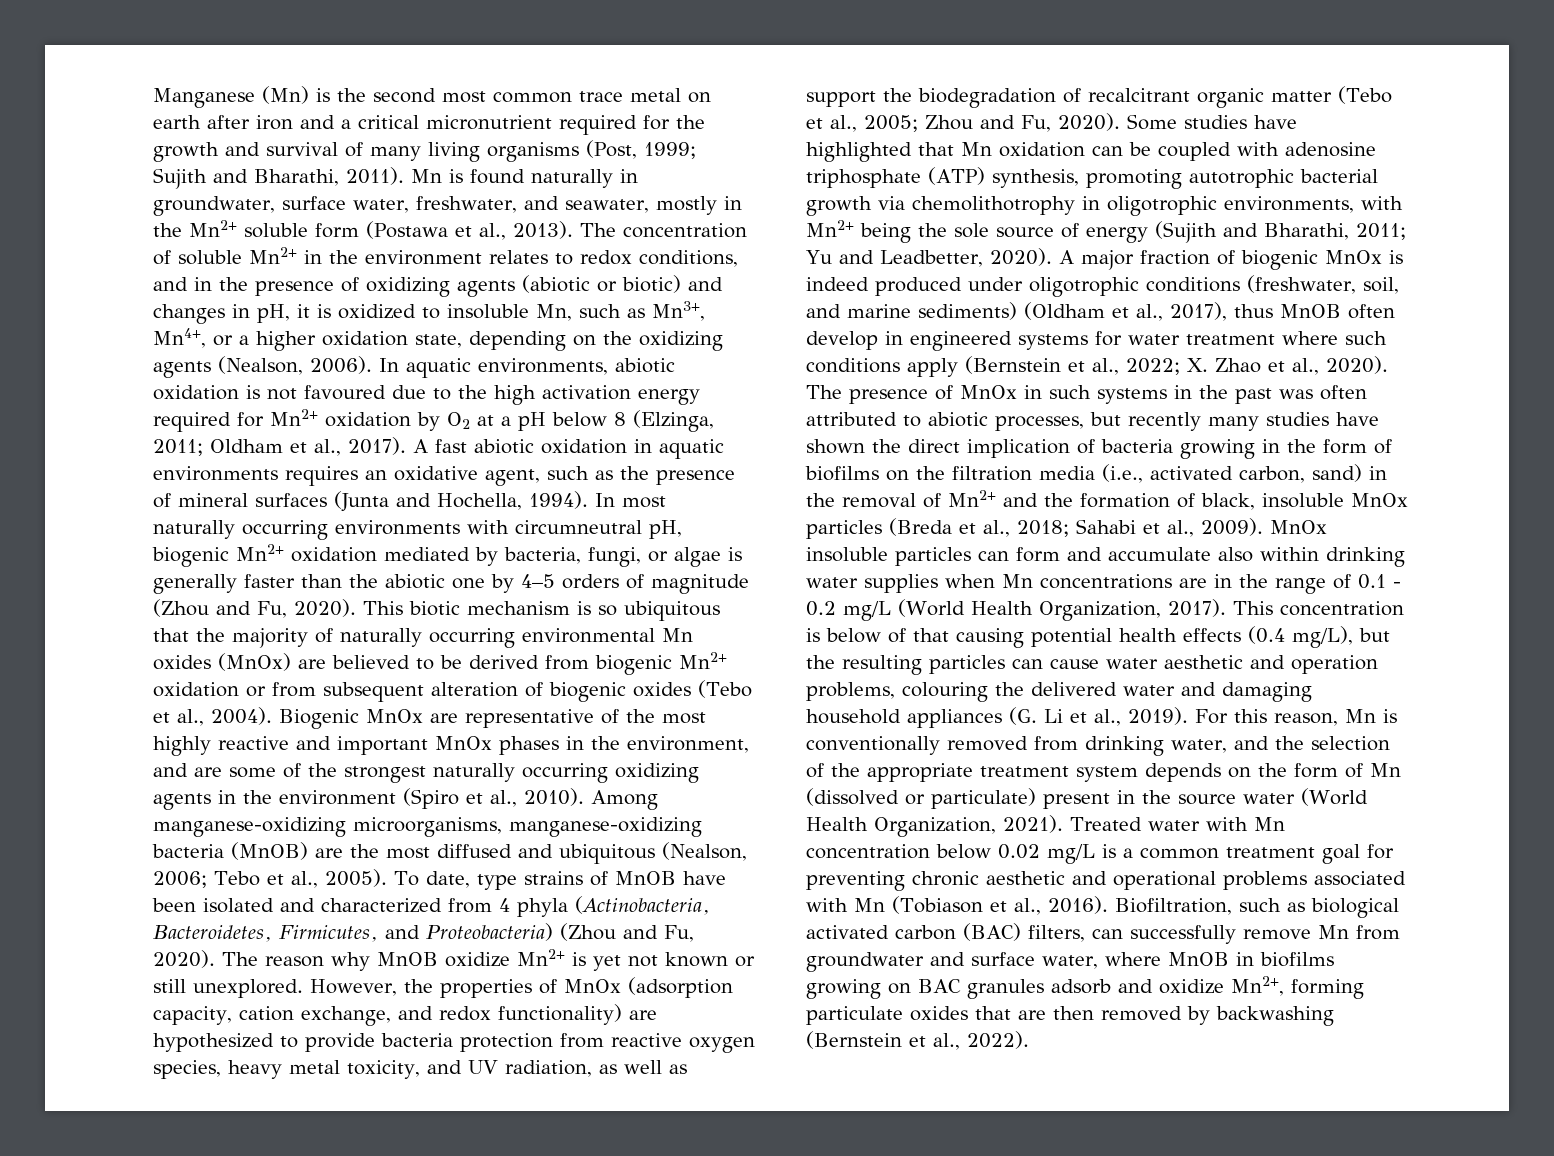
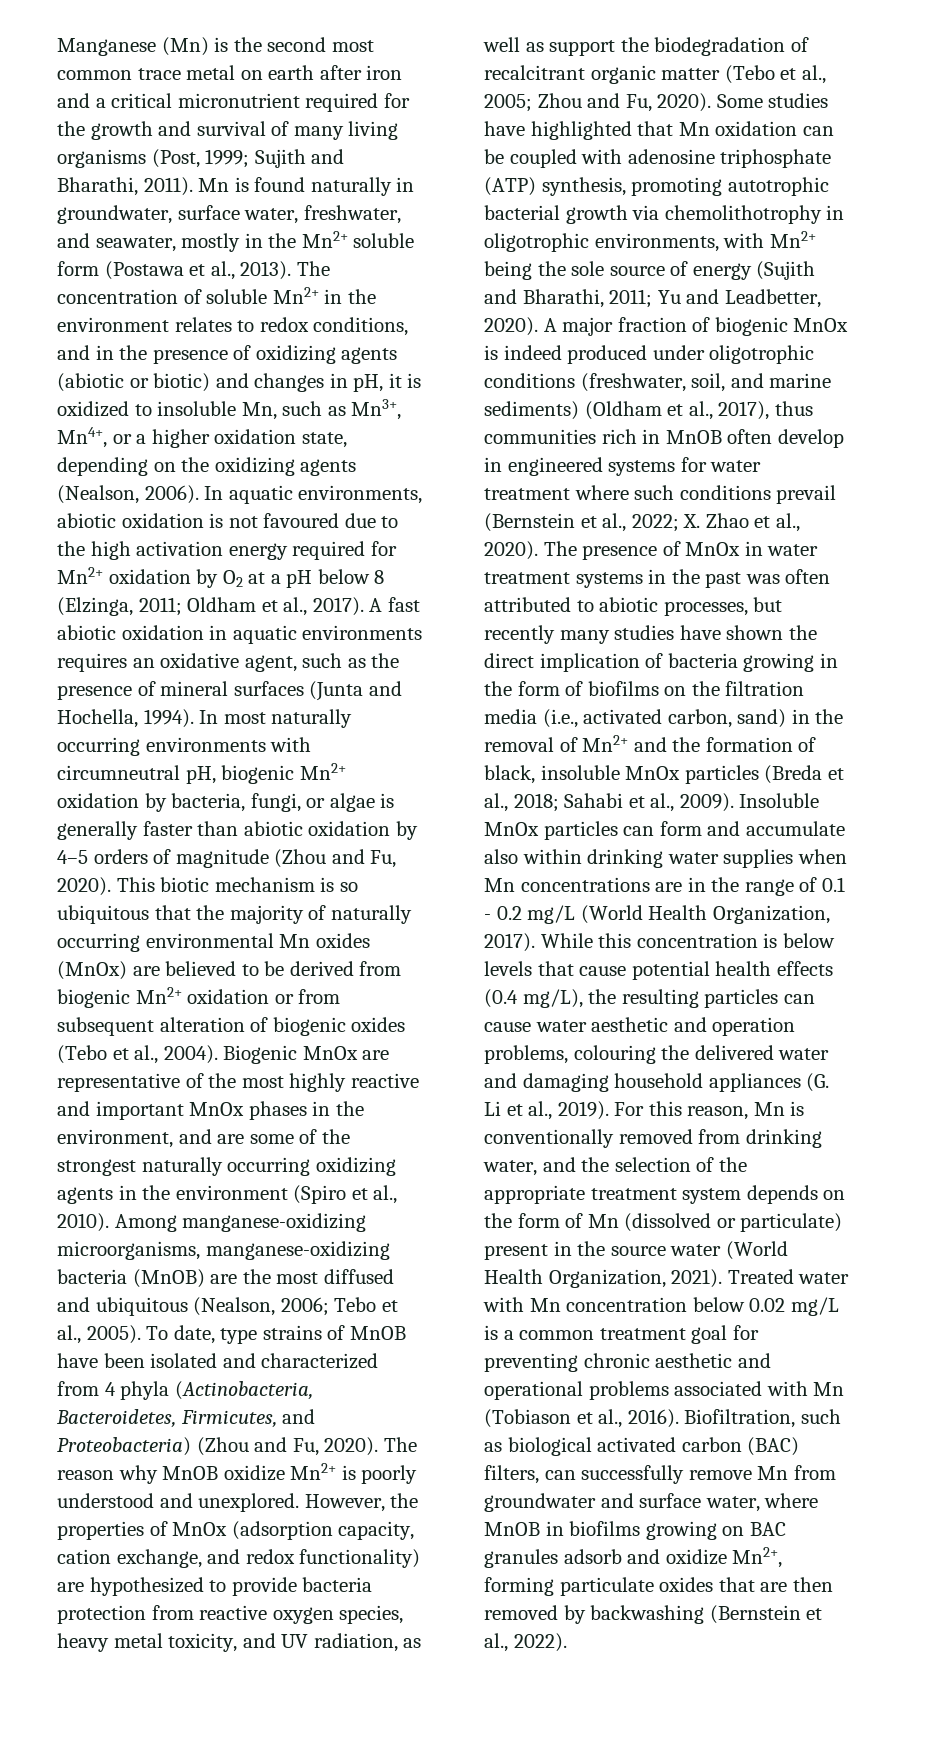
- In most naturally occurring environments with circumneutral pH, biogenic Mn2+ oxidation mediated by bacteria, fungi, or algae is generally faster than the abiotic one by 4–5 orders of magnitude (Zhou and Fu, 2020).
+ In most naturally occurring environments with circumneutral pH, biogenic Mn2+ oxidation by bacteria, fungi, or algae is generally faster than abiotic oxidation by 4–5 orders of magnitude (Zhou and Fu, 2020).
- The reason why MnOB oxidize Mn2+ is yet not known or still unexplored.
+ The reason why MnOB oxidize Mn2+ is poorly understood and unexplored.
- A major fraction of biogenic MnOx is indeed produced under oligotrophic conditions (freshwater, soil, and marine sediments) (Oldham et al., 2017), thus MnOB often develop in engineered systems for water treatment where such conditions apply (Bernstein et al., 2022; X. Zhao et al., 2020).
+ A major fraction of biogenic MnOx is indeed produced under oligotrophic conditions (freshwater, soil, and marine sediments) (Oldham et al., 2017), thus communities rich in MnOB often develop in engineered systems for water treatment where such conditions prevail (Bernstein et al., 2022; X. Zhao et al., 2020).
- The presence of MnOx in such systems in the past was often attributed to abiotic processes, but recently many studies have shown the direct implication of bacteria growing in the form of biofilms on the filtration media (i.e., activated carbon, sand) in the removal of Mn2+ and the formation of black, insoluble MnOx particles (Breda et al., 2018;
+ The presence of MnOx in water treatment systems in the past was often attributed to abiotic processes, but recently many studies have shown the direct implication of bacteria growing in the form of biofilms on the filtration media (i.e., activated carbon, sand) in the removal of Mn2+ and the formation of black, insoluble MnOx particles (Breda et al., 2018;
- MnOx insoluble particles can form and accumulate also within drinking water supplies when Mn concentrations are in the range of 0.1 - 0.2 mg/L (World Health Organization, 2017).
+ Insoluble MnOx particles can form and accumulate also within drinking water supplies when Mn concentrations are in the range of 0.1 - 0.2 mg/L (World Health Organization, 2017).
- This concentration is below of that causing potential health effects (0.4 mg/L), but the resulting particles can cause water aesthetic and operation problems, colouring the delivered water and damaging household appliances (G. Li et al., 2019).
+ While this concentration is below levels that cause potential health effects (0.4 mg/L), the resulting particles can cause water aesthetic and operation problems, colouring the delivered water and damaging household appliances (G. Li et al., 2019).

